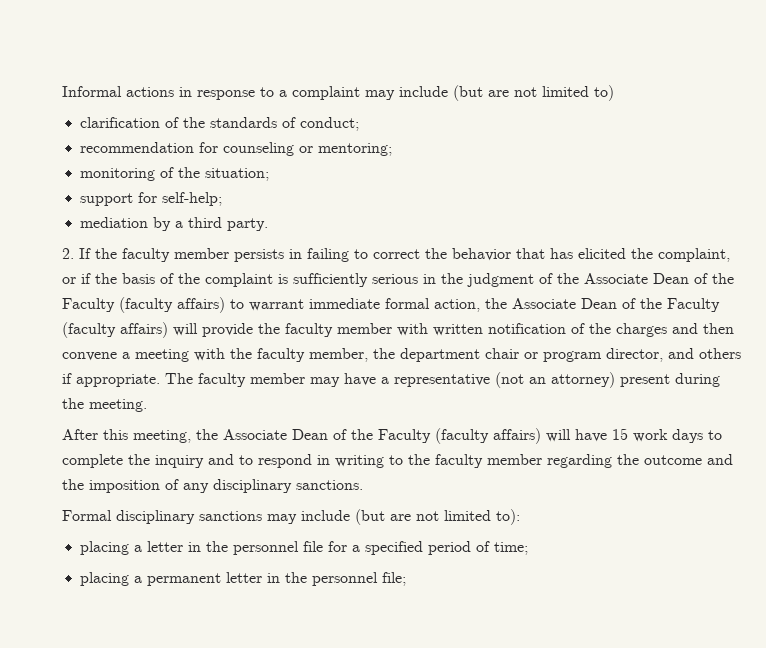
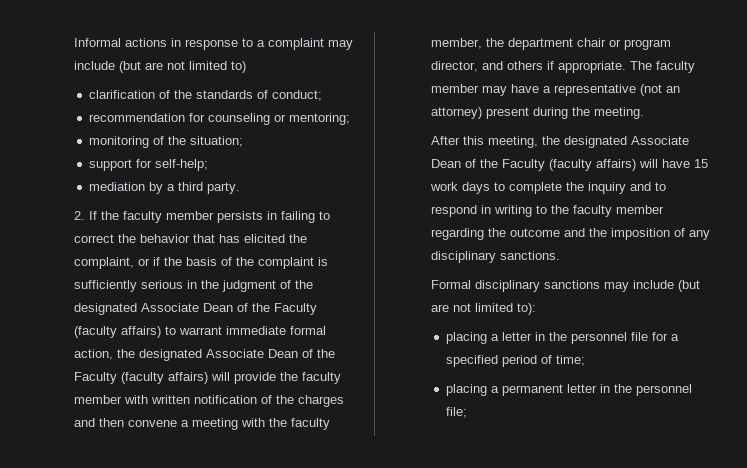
- 2. If the faculty member persists in failing to correct the behavior that has elicited the complaint, or if the basis of the complaint is sufficiently serious in the judgment of the Associate Dean of the Faculty (faculty affairs) to warrant immediate formal action, the Associate Dean of the Faculty (faculty affairs) will provide the faculty member with written notification of the charges and then convene a meeting with the faculty member, the department chair or program director, and others if appropriate.
+ 2. If the faculty member persists in failing to correct the behavior that has elicited the complaint, or if the basis of the complaint is sufficiently serious in the judgment of the designated Associate Dean of the Faculty (faculty affairs) to warrant immediate formal action, the designated Associate Dean of the Faculty (faculty affairs) will provide the faculty member with written notification of the charges and then convene a meeting with the faculty member, the department chair or program director, and others if appropriate.
- After this meeting, the Associate Dean of the Faculty (faculty affairs) will have 15 work days to complete the inquiry and to respond in writing to the faculty member regarding the outcome and the imposition of any disciplinary sanctions.
+ After this meeting, the designated Associate Dean of the Faculty (faculty affairs) will have 15 work days to complete the inquiry and to respond in writing to the faculty member regarding the outcome and the imposition of any disciplinary sanctions.

